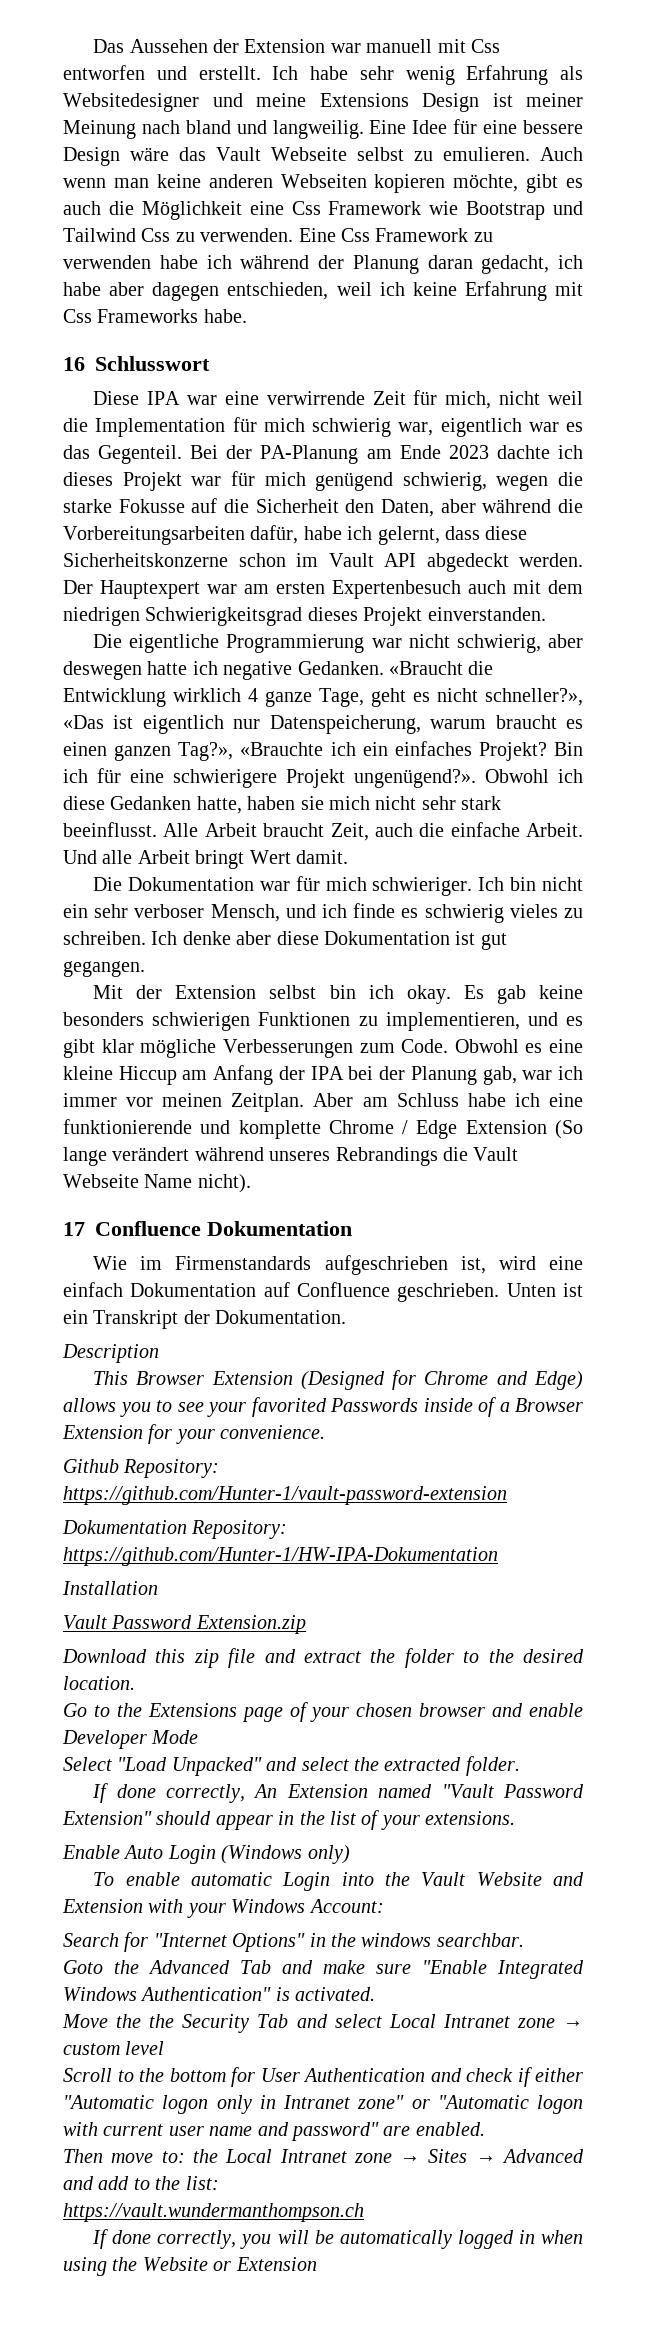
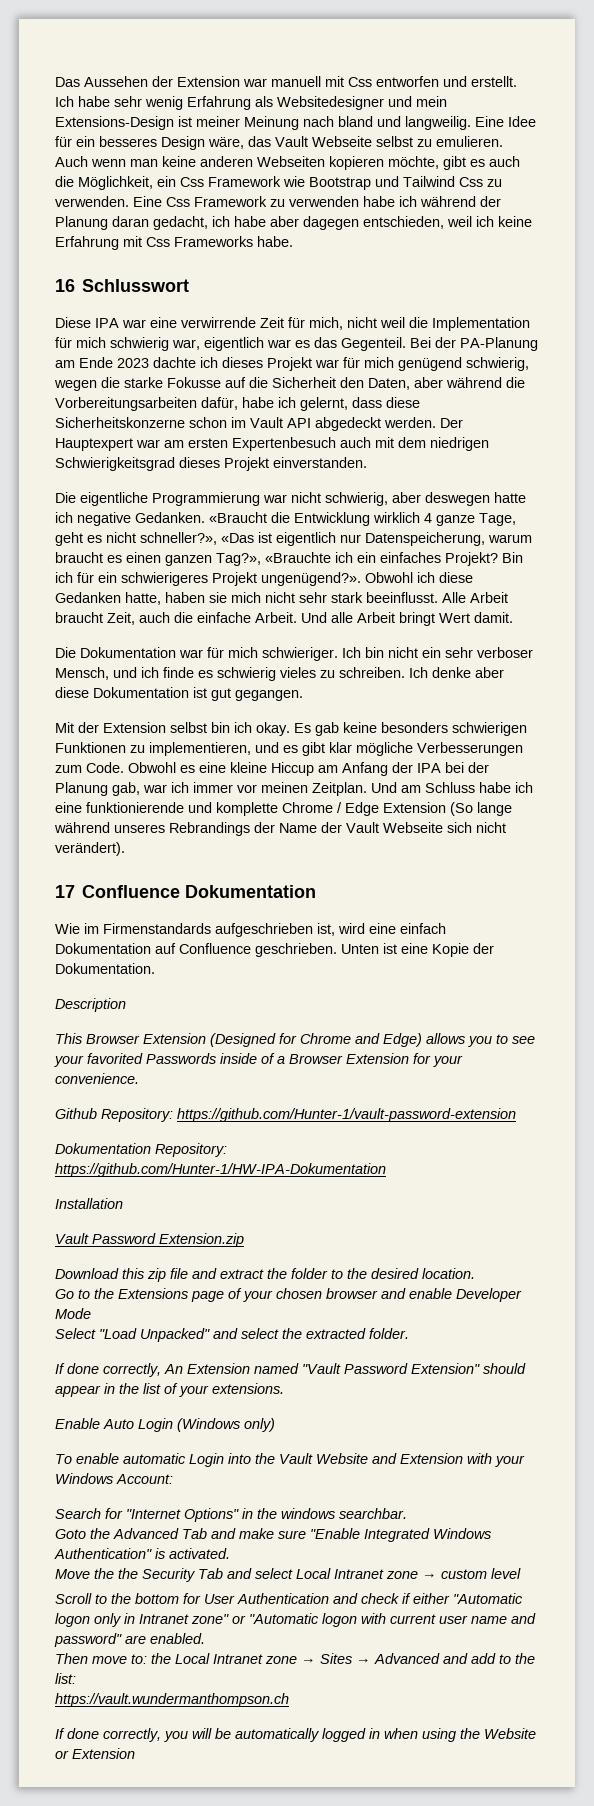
- Ich habe sehr wenig Erfahrung als Websitedesigner und meine Extensions Design ist meiner Meinung nach bland und langweilig.
+ Ich habe sehr wenig Erfahrung als Websitedesigner und mein Extensions-Design ist meiner Meinung nach bland und langweilig.
- Eine Idee für eine bessere Design wäre das Vault Webseite selbst zu emulieren.
+ Eine Idee für ein besseres Design wäre, das Vault Webseite selbst zu emulieren.
- Auch wenn man keine anderen Webseiten kopieren möchte, gibt es auch die Möglichkeit eine Css Framework wie Bootstrap und Tailwind Css zu verwenden.
+ Auch wenn man keine anderen Webseiten kopieren möchte, gibt es auch die Möglichkeit, ein Css Framework wie Bootstrap und Tailwind Css zu verwenden.
- Bin ich für eine schwierigere Projekt ungenügend?».
+ Bin ich für ein schwierigeres Projekt ungenügend?».
- Aber am Schluss habe ich eine funktionierende und komplette Chrome / Edge Extension (So lange verändert während unseres Rebrandings die Vault Webseite Name nicht).
+ Und am Schluss habe ich eine funktionierende und komplette Chrome / Edge Extension (So lange während unseres Rebrandings der Name der Vault Webseite sich nicht verändert).
- Unten ist ein Transkript der Dokumentation.
+ Unten ist eine Kopie der Dokumentation.

